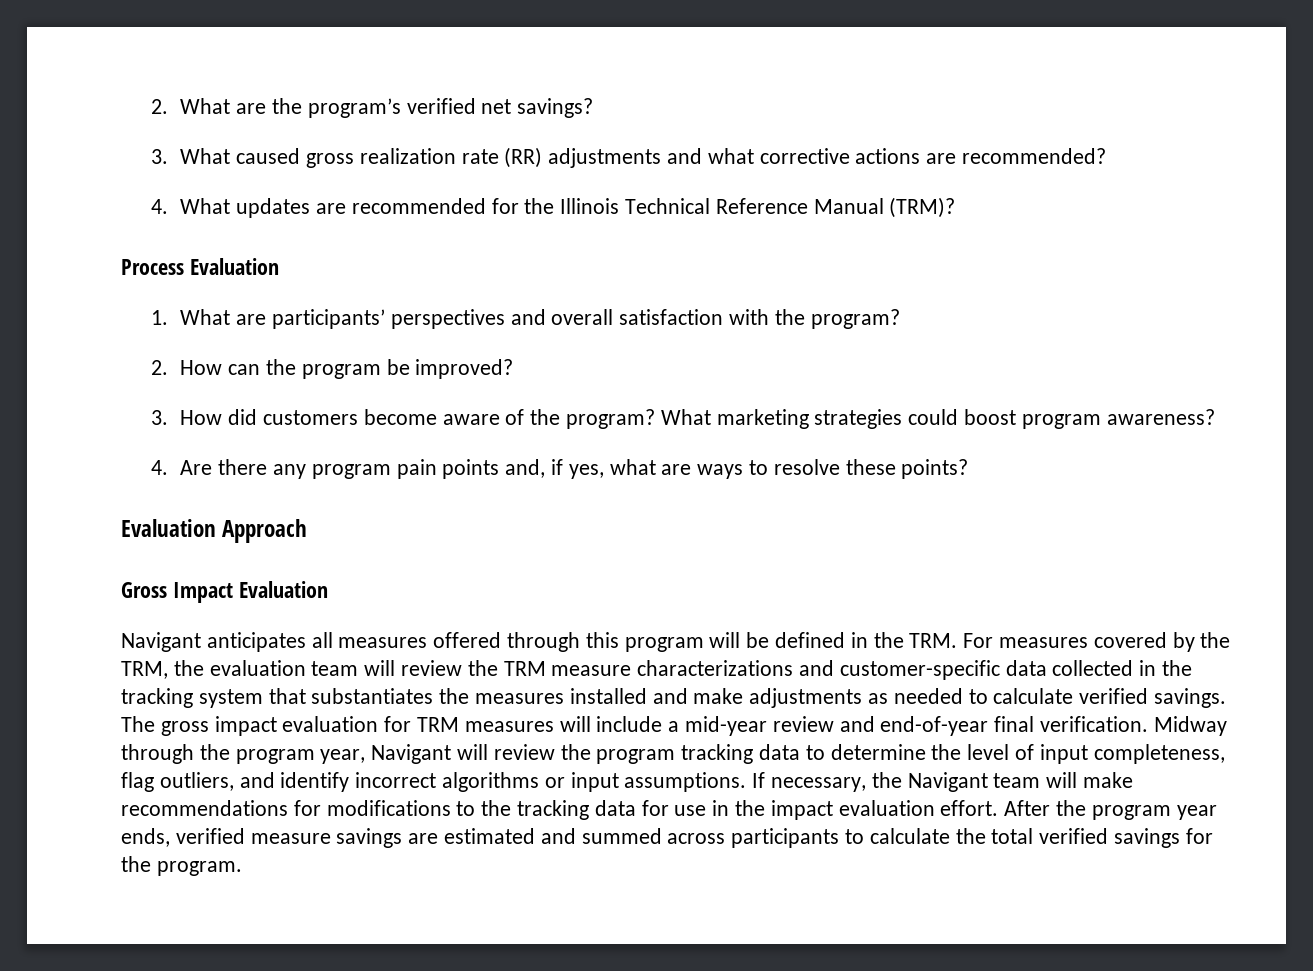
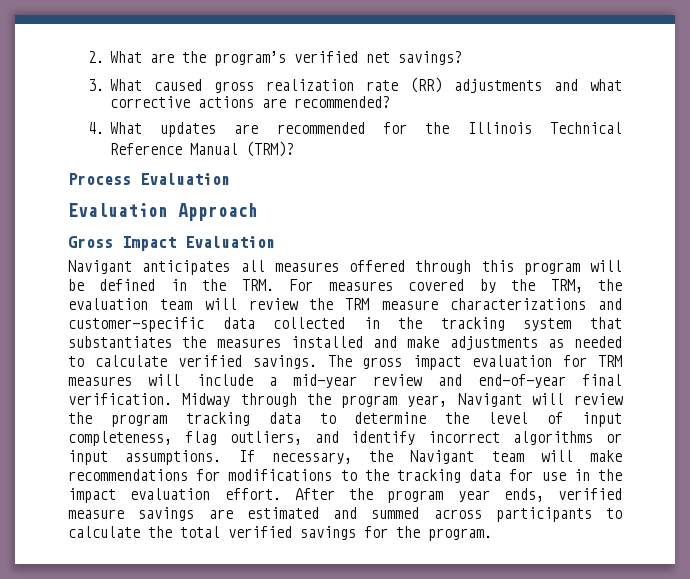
- 1. What are participants’ perspectives and overall satisfaction with the program?
- 2. How can the program be improved?
- 3. How did customers become aware of the program? What marketing strategies could boost program awareness?
- 4. Are there any program pain points and, if yes, what are ways to resolve these points?

